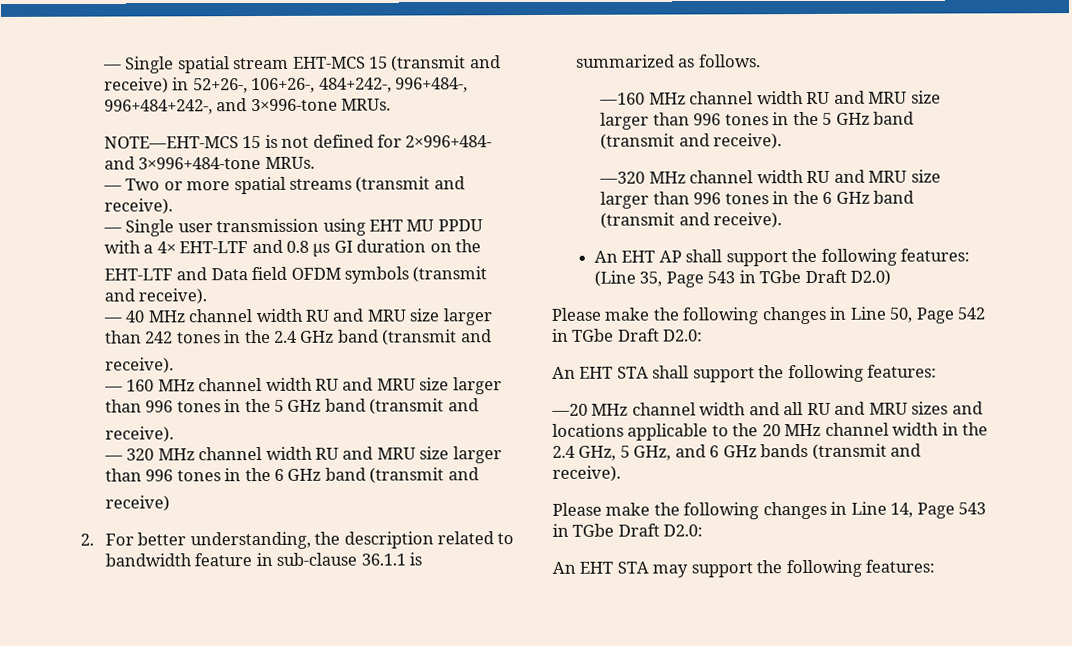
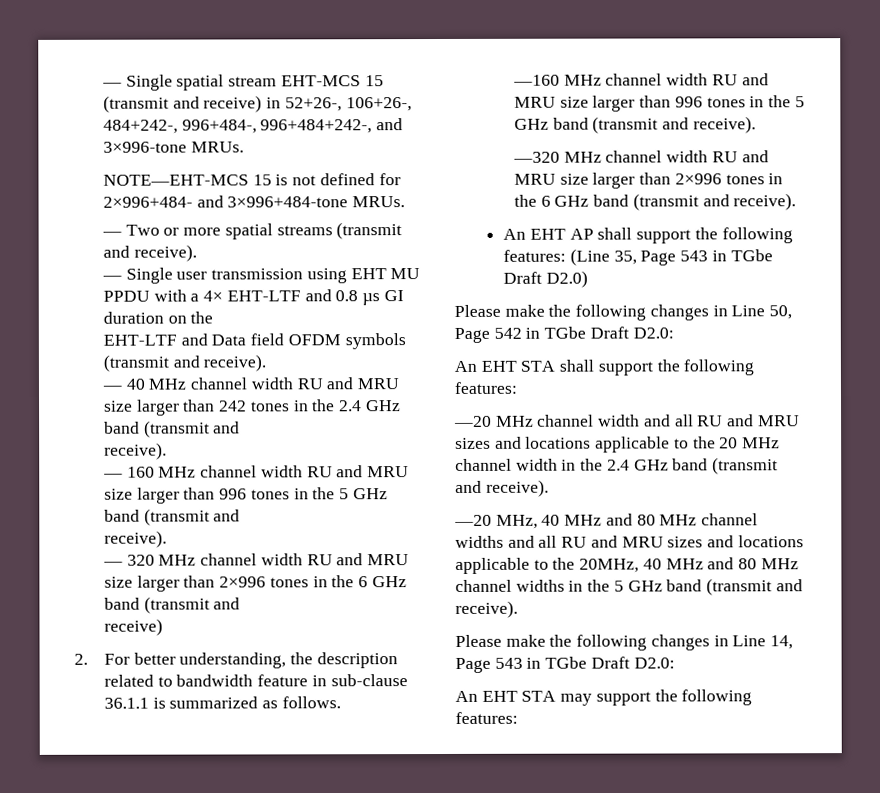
- — 320 MHz channel width RU and MRU size larger than 996 tones in the 6 GHz band (transmit and
+ — 320 MHz channel width RU and MRU size larger than 2×996 tones in the 6 GHz band (transmit and
- —320 MHz channel width RU and MRU size larger than 996 tones in the 6 GHz band (transmit and receive).
+ —320 MHz channel width RU and MRU size larger than 2×996 tones in the 6 GHz band (transmit and receive).
- —20 MHz channel width and all RU and MRU sizes and locations applicable to the 20 MHz channel width in the 2.4 GHz, 5 GHz, and 6 GHz bands (transmit and receive).
+ —20 MHz channel width and all RU and MRU sizes and locations applicable to the 20 MHz channel width in the 2.4 GHz band (transmit and receive).
+ —20 MHz, 40 MHz and 80 MHz channel widths and all RU and MRU sizes and locations applicable to the 20MHz, 40 MHz and 80 MHz channel widths in the 5 GHz band (transmit and receive).

